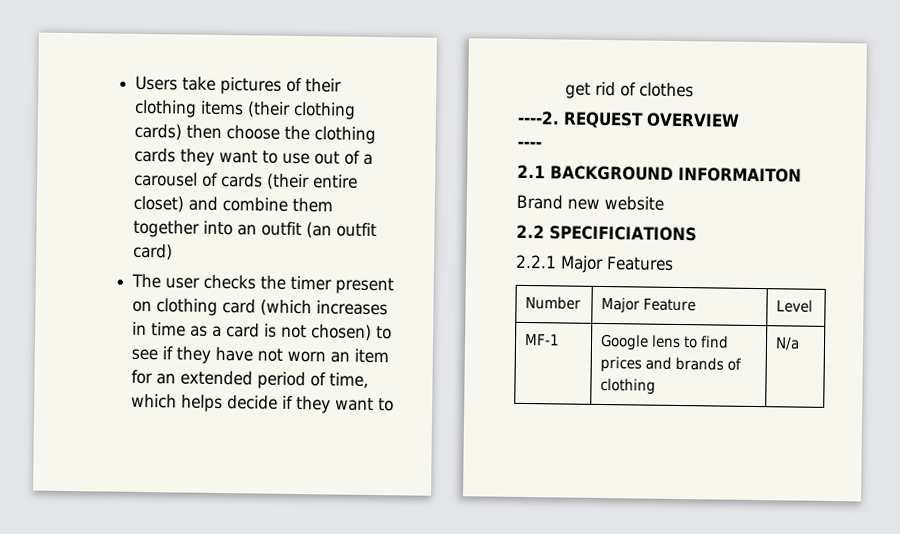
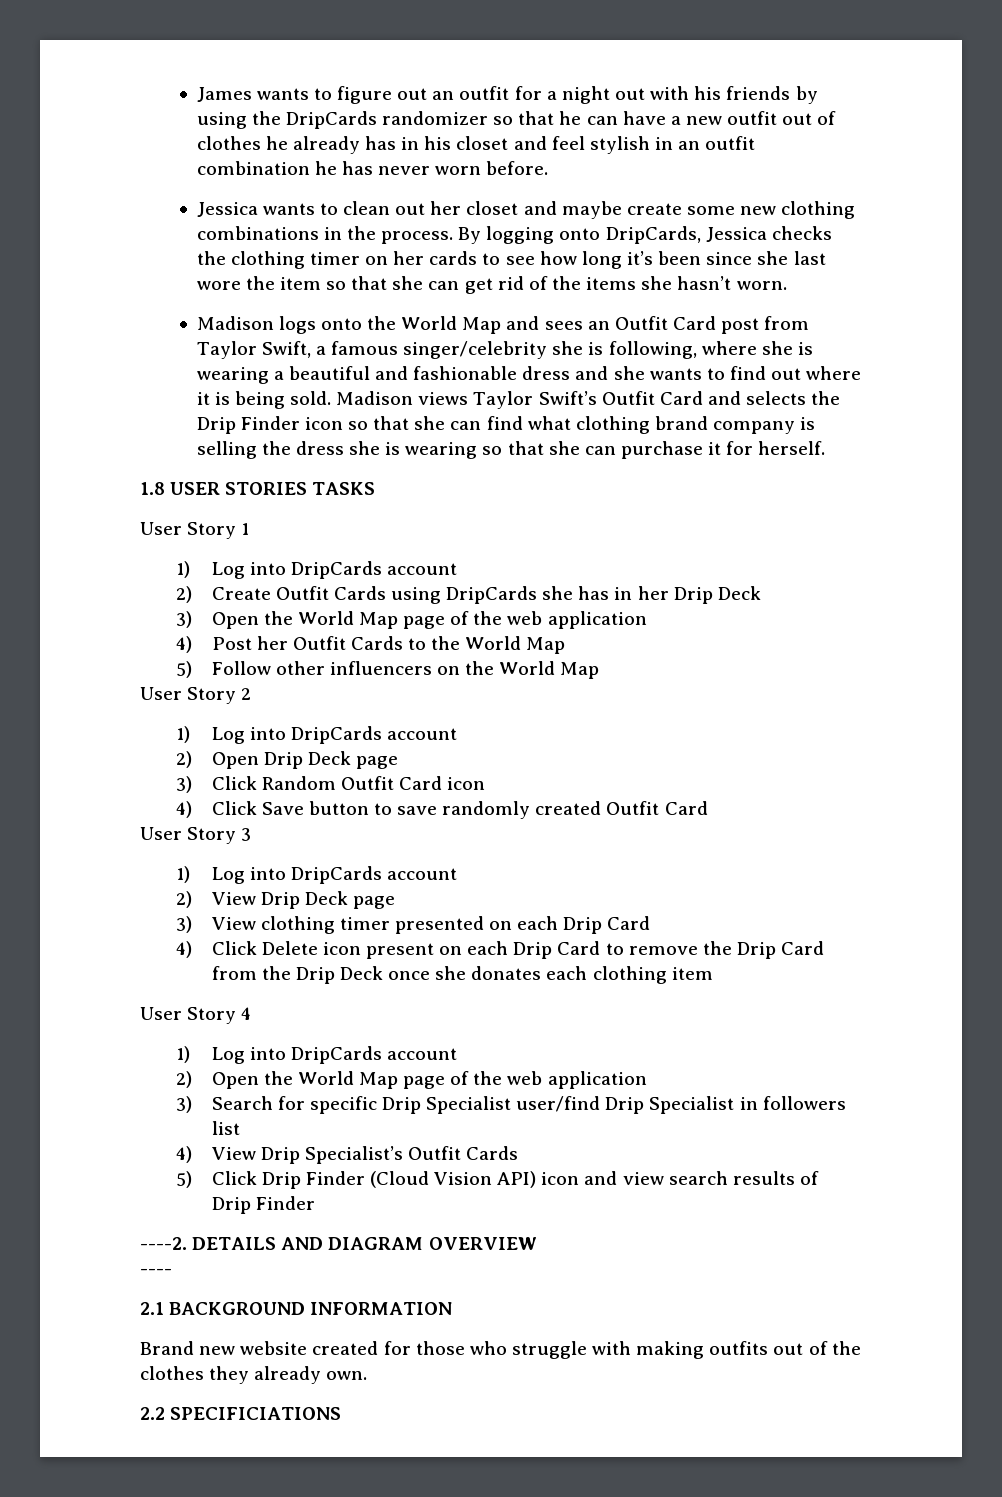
- Users take pictures of their clothing items (their clothing cards) then choose the clothing cards they want to use out of a carousel of cards (their entire closet) and combine them together into an outfit (an outfit card)
- The user checks the timer present on clothing card (which increases in time as a card is not chosen) to see if they have not worn an item for an extended period of time, which helps decide if they want to get rid of clothes
- ----2. REQUEST OVERVIEW
+ James wants to figure out an outfit for a night out with his friends by using the DripCards randomizer so that he can have a new outfit out of clothes he already has in his closet and feel stylish in an outfit combination he has never worn before.
+ Jessica wants to clean out her closet and maybe create some new clothing combinations in the process. By logging onto DripCards, Jessica checks the clothing timer on her cards to see how long it’s been since she last wore the item so that she can get rid of the items she hasn’t worn.
+ Madison logs onto the World Map and sees an Outfit Card post from Taylor Swift, a famous singer/celebrity she is following, where she is wearing a beautiful and fashionable dress and she wants to find out where it is being sold. Madison views Taylor Swift’s Outfit Card and selects the Drip Finder icon so that she can find what clothing brand company is selling the dress she is wearing so that she can purchase it for herself.
+ 1.8 USER STORIES TASKS
+ User Story 1
+ 1) Log into DripCards account
+ 2) Create Outfit Cards using DripCards she has in her Drip Deck
+ 3) Open the World Map page of the web application
+ 4) Post her Outfit Cards to the World Map
+ 5) Follow other influencers on the World Map
+ User Story 2
+ 1) Log into DripCards account
+ 2) Open Drip Deck page
+ 3) Click Random Outfit Card icon
+ 4) Click Save button to save randomly created Outfit Card
+ User Story 3
+ 1) Log into DripCards account
+ 2) View Drip Deck page
+ 3) View clothing timer presented on each Drip Card
+ 4) Click Delete icon present on each Drip Card to remove the Drip Card from the Drip Deck once she donates each clothing item
+ User Story 4
+ 1) Log into DripCards account
+ 2) Open the World Map page of the web application
+ 3) Search for specific Drip Specialist user/find Drip Specialist in followers list
+ 4) View Drip Specialist’s Outfit Cards
+ 5) Click Drip Finder (Cloud Vision API) icon and view search results of Drip Finder
+ ----2. DETAILS AND DIAGRAM OVERVIEW
- 2.1 BACKGROUND INFORMAITON
+ 2.1 BACKGROUND INFORMATION
- Brand new website
+ Brand new website created for those who struggle with making outfits out of the clothes they already own.
  2.2 SPECIFICIATIONS
- 2.2.1 Major Features
- Number | Major Feature | Level
- MF-1 | Google lens to find prices and brands of clothing | N/a

